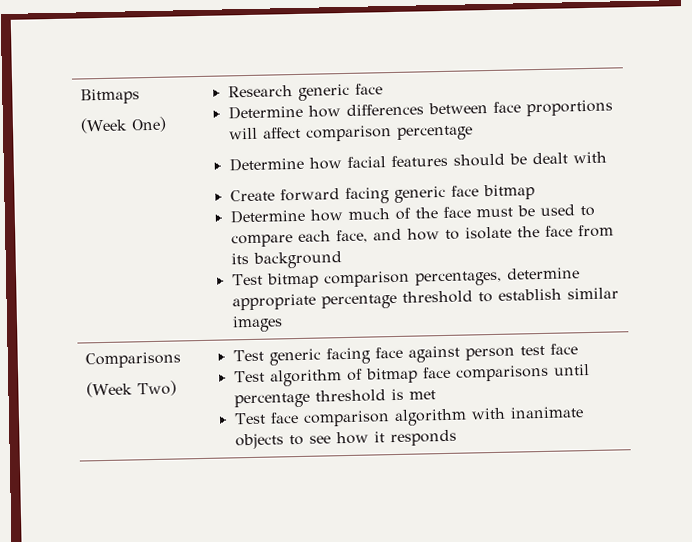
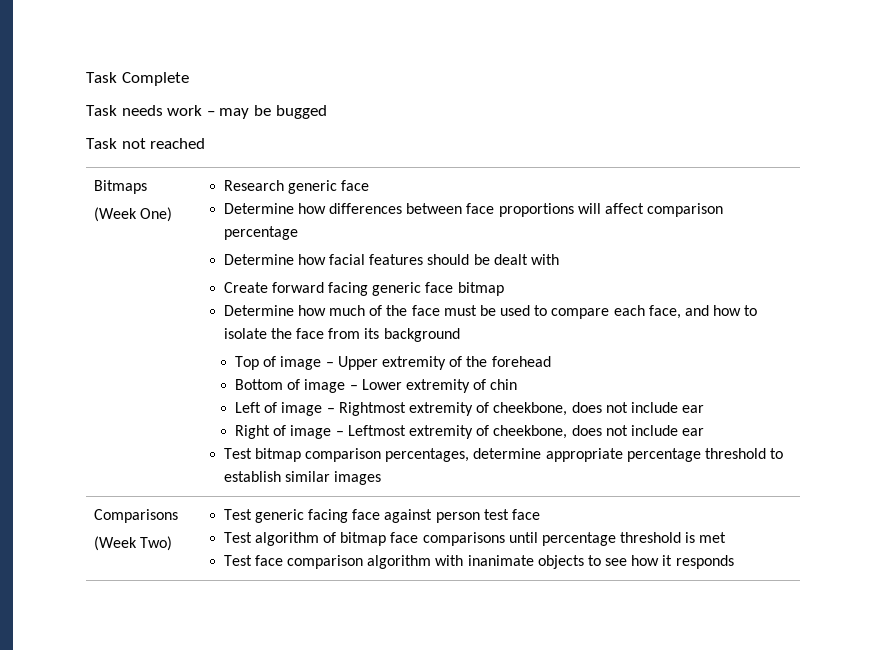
+ Task Complete
+ Task needs work – may be bugged
+ Task not reached
+ Top of image – Upper extremity of the forehead
+ Bottom of image – Lower extremity of chin
+ Left of image – Rightmost extremity of cheekbone, does not include ear
+ Right of image – Leftmost extremity of cheekbone, does not include ear

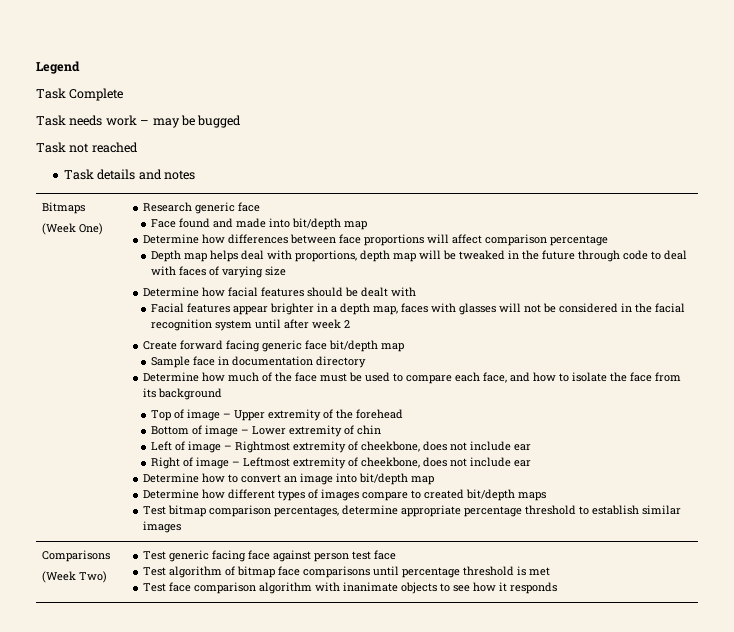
+ Legend
+ Task details and notes
+ Face found and made into bit/depth map
+ Depth map helps deal with proportions, depth map will be tweaked in the future through code to deal with faces of varying size
+ Facial features appear brighter in a depth map, faces with glasses will not be considered in the facial recognition system until after week 2
- Create forward facing generic face bitmap
+ Create forward facing generic face bit/depth map
+ Sample face in documentation directory
+ Determine how to convert an image into bit/depth map
+ Determine how different types of images compare to created bit/depth maps

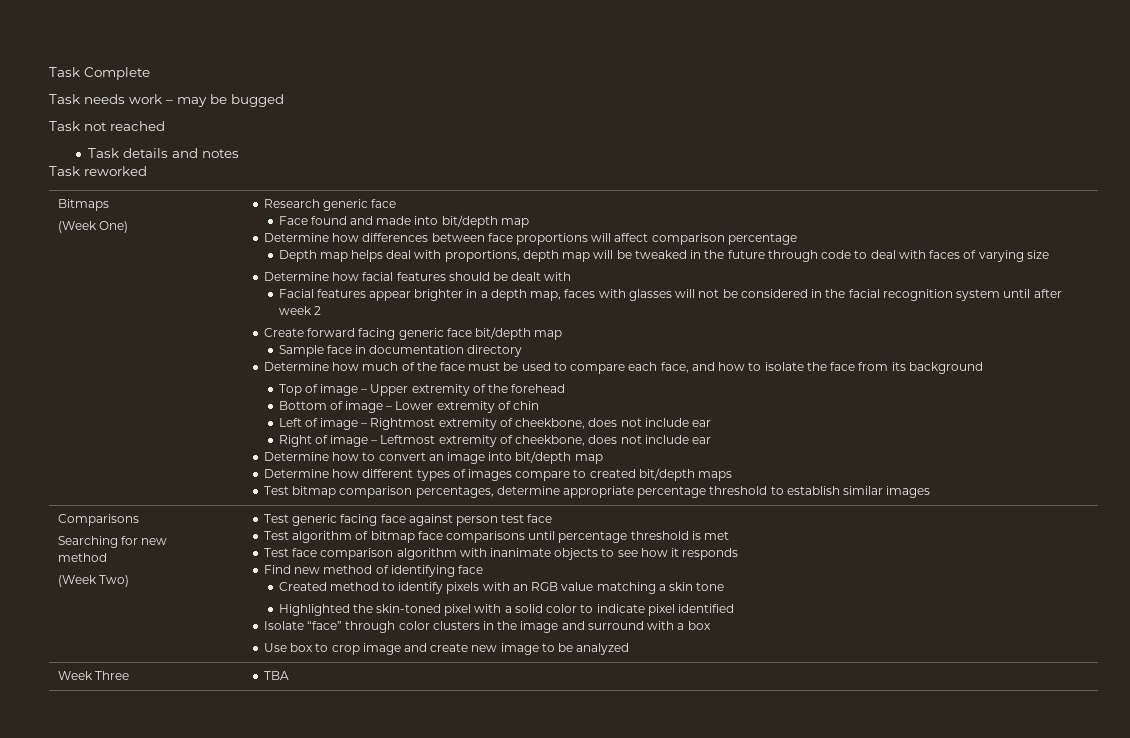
- Legend
+ Task reworked
+ Searching for new method
+ Find new method of identifying face
+ Created method to identify pixels with an RGB value matching a skin tone
+ Highlighted the skin-toned pixel with a solid color to indicate pixel identified
+ Isolate “face” through color clusters in the image and surround with a box
+ Use box to crop image and create new image to be analyzed
+ Week Three | TBA

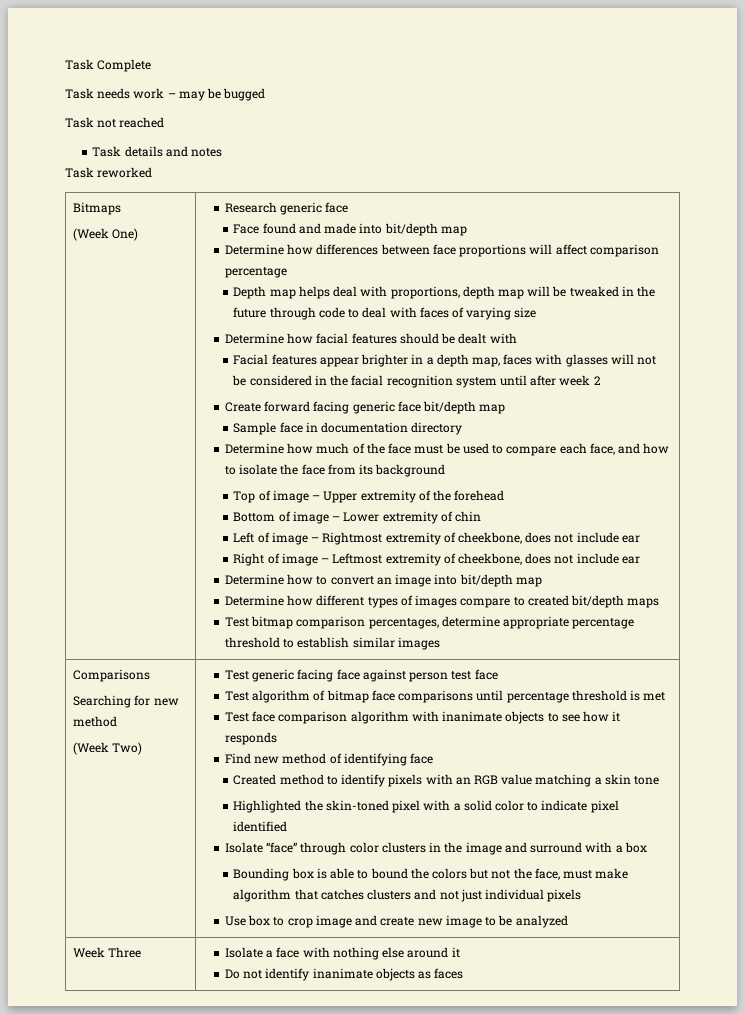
+ Bounding box is able to bound the colors but not the face, must make algorithm that catches clusters and not just individual pixels
- Week Three | TBA
+ Week Three | Isolate a face with nothing else around it
+ Do not identify inanimate objects as faces

